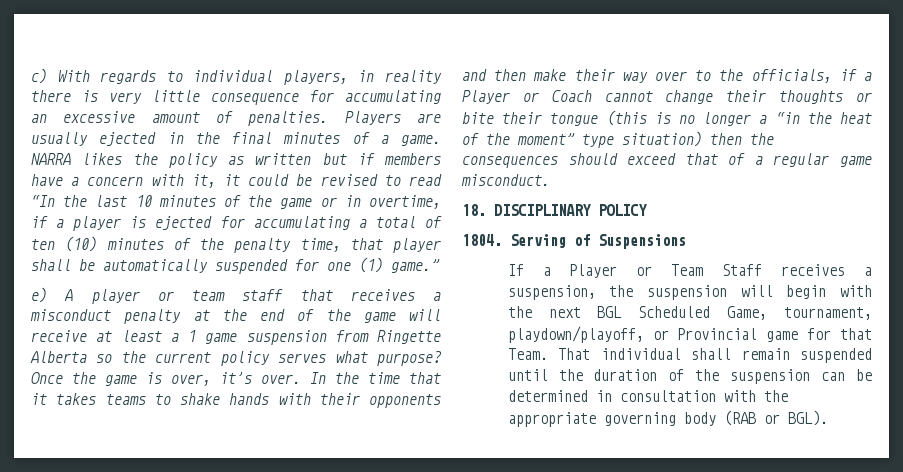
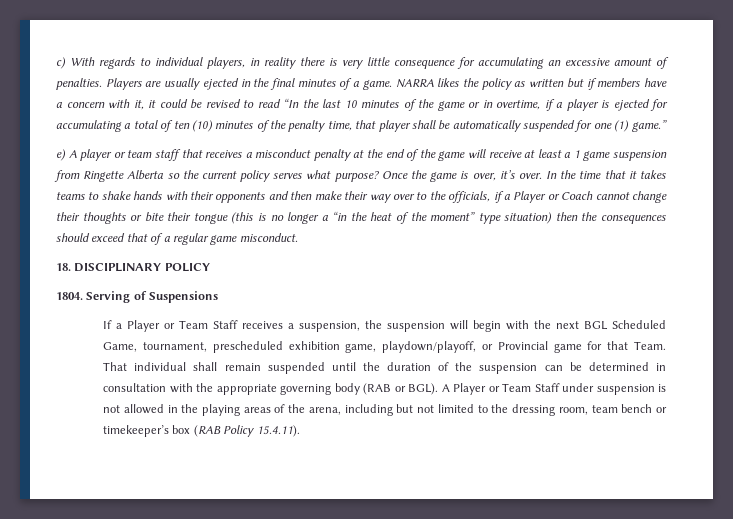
- If a Player or Team Staff receives a suspension, the suspension will begin with the next BGL Scheduled Game, tournament, playdown/playoff, or Provincial game for that Team.
+ If a Player or Team Staff receives a suspension, the suspension will begin with the next BGL Scheduled Game, tournament, prescheduled exhibition game, playdown/playoff, or Provincial game for that Team.
+ A Player or Team Staff under suspension is not allowed in the playing areas of the arena, including but not limited to the dressing room, team bench or timekeeper’s box (RAB Policy 15.4.11).

